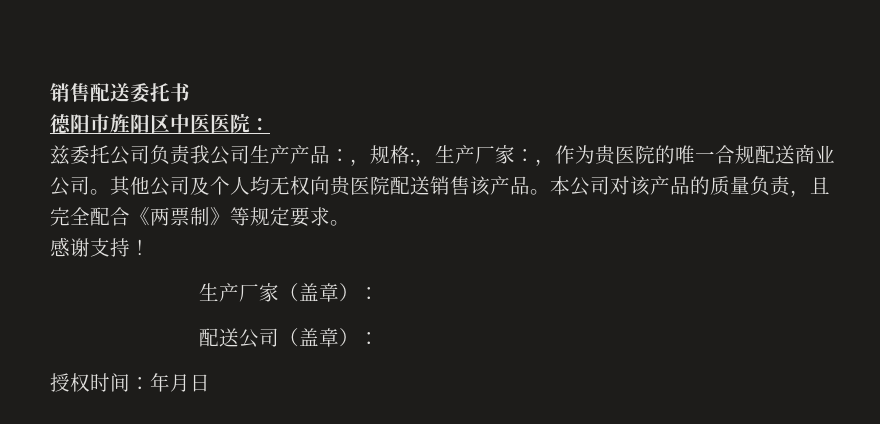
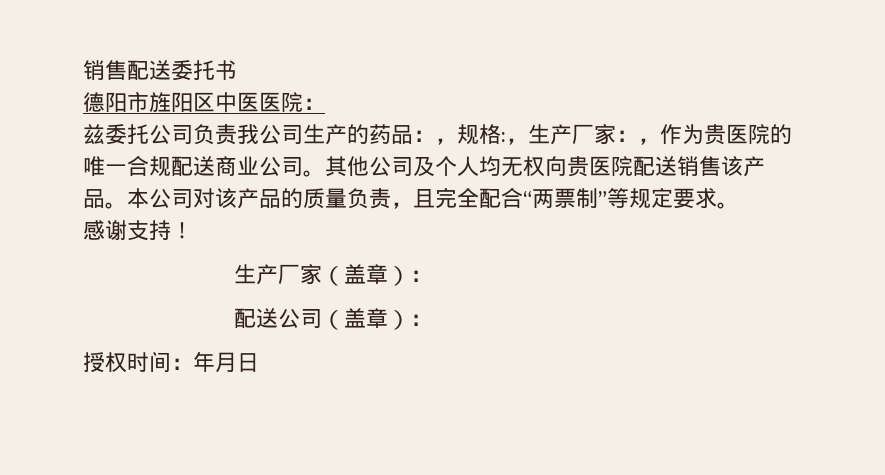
- 兹委托公司负责我公司生产产品：，规格:，生产厂家：，作为贵医院的唯一合规配送商业公司。
+ 兹委托公司负责我公司生产的药品：，规格:，生产厂家：，作为贵医院的唯一合规配送商业公司。
- 本公司对该产品的质量负责，且完全配合《两票制》等规定要求。
+ 本公司对该产品的质量负责，且完全配合“两票制”等规定要求。

